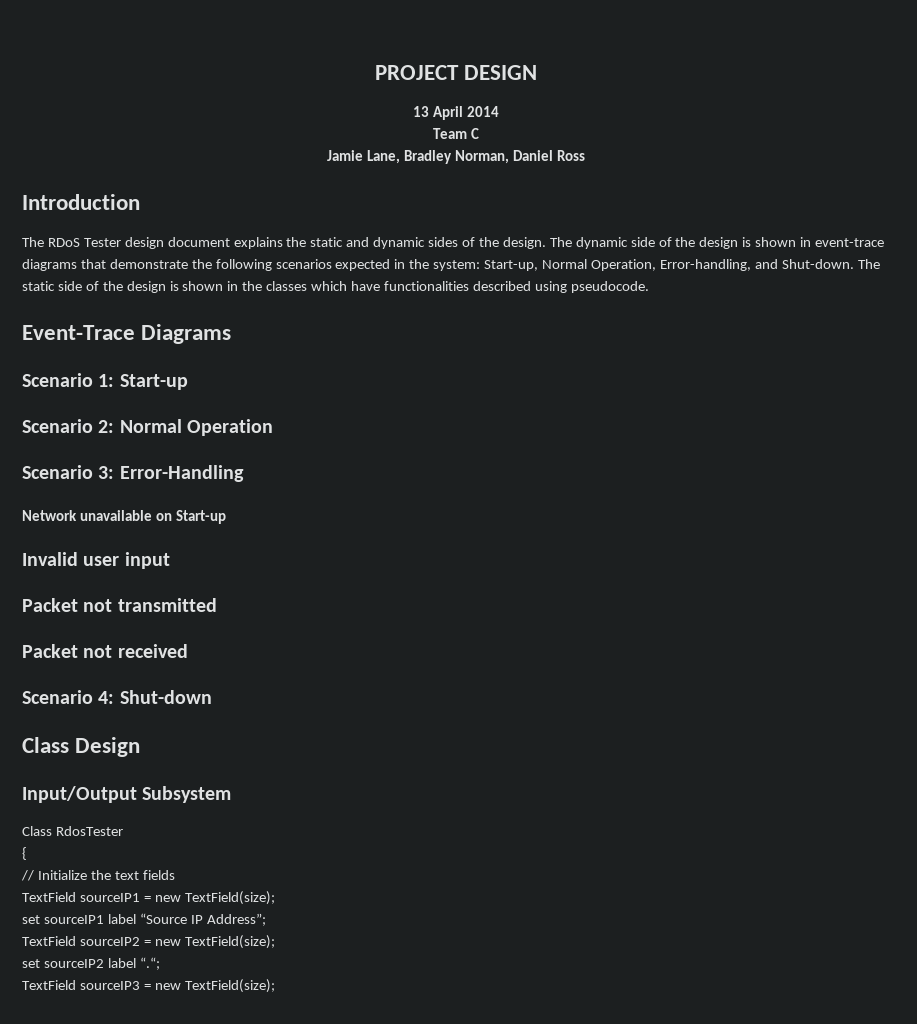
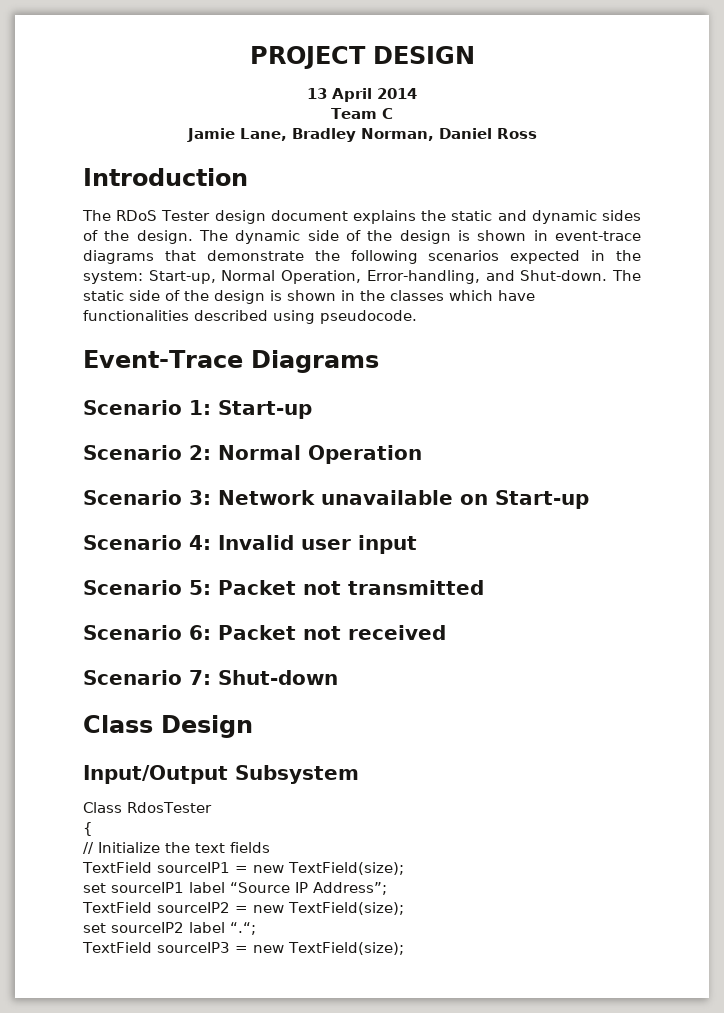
- Scenario 3: Error-Handling
- Network unavailable on Start-up
+ Scenario 3: Network unavailable on Start-up
- Invalid user input
+ Scenario 4: Invalid user input
- Packet not transmitted
+ Scenario 5: Packet not transmitted
- Packet not received
+ Scenario 6: Packet not received
- Scenario 4: Shut-down
+ Scenario 7: Shut-down

